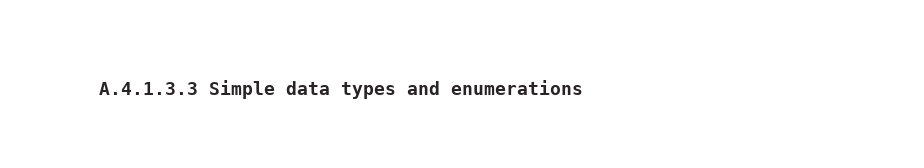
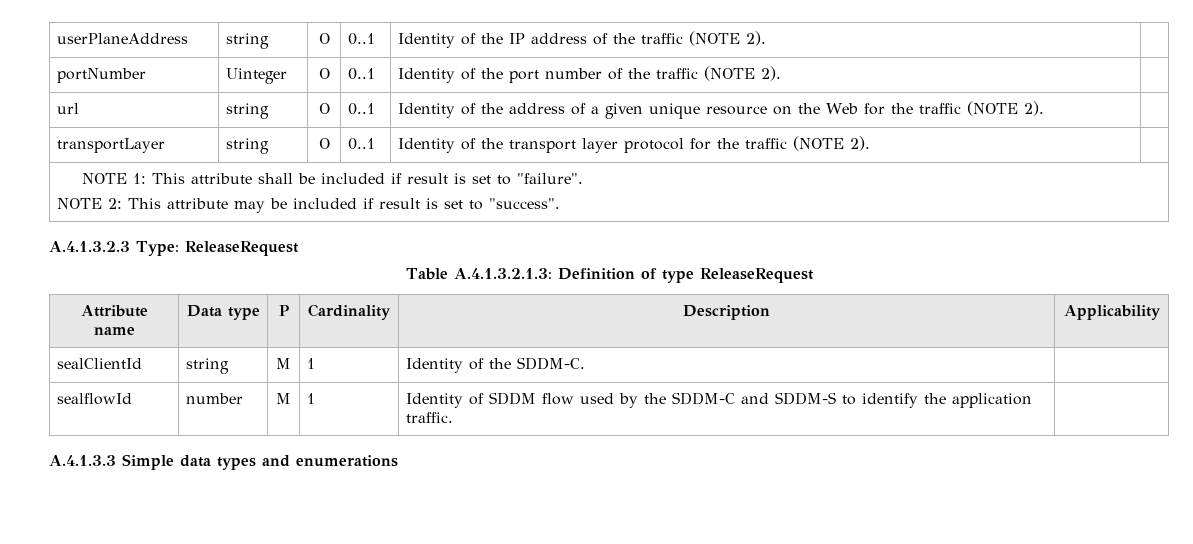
+ userPlaneAddress | string | O | 0..1 | Identity of the IP address of the traffic (NOTE 2). |
+ portNumber | Uinteger | O | 0..1 | Identity of the port number of the traffic (NOTE 2). |
+ url | string | O | 0..1 | Identity of the address of a given unique resource on the Web for the traffic (NOTE 2). |
+ transportLayer | string | O | 0..1 | Identity of the transport layer protocol for the traffic (NOTE 2). |
+ NOTE 1: This attribute shall be included if result is set to "failure".
+ NOTE 2: This attribute may be included if result is set to "success".
+ A.4.1.3.2.3 Type: ReleaseRequest
+ Table A.4.1.3.2.1.3: Definition of type ReleaseRequest
+ Attribute name | Data type | P | Cardinality | Description | Applicability
+ sealClientId | string | M | 1 | Identity of the SDDM-C. |
+ sealflowId | number | M | 1 | Identity of SDDM flow used by the SDDM-C and SDDM-S to identify the application traffic. |

